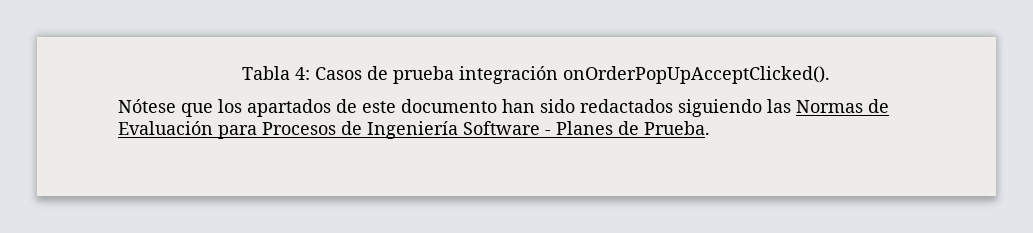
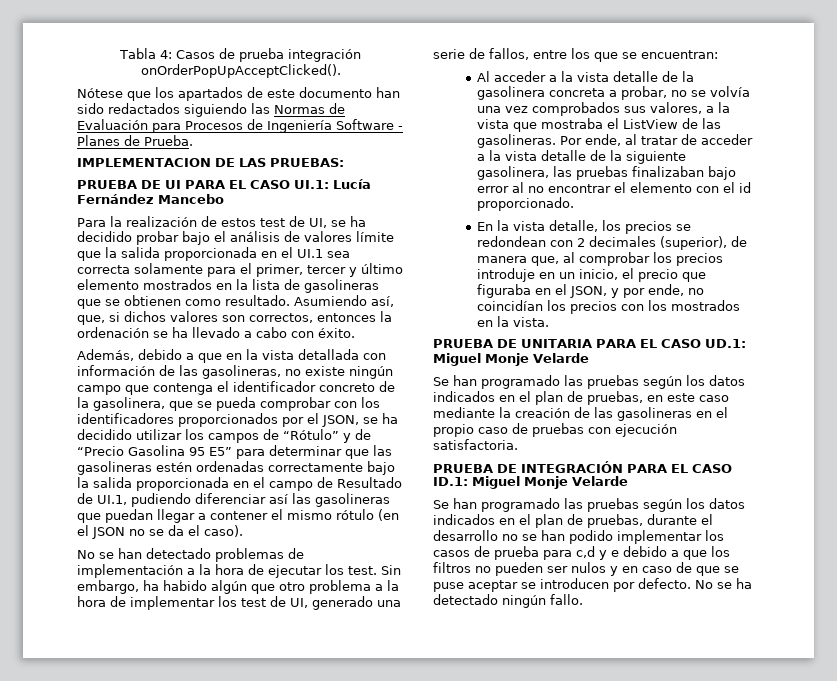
+ IMPLEMENTACION DE LAS PRUEBAS:
+ PRUEBA DE UI PARA EL CASO UI.1: Lucía Fernández Mancebo
+ Para la realización de estos test de UI, se ha decidido probar bajo el análisis de valores límite que la salida proporcionada en el UI.1 sea correcta solamente para el primer, tercer y último elemento mostrados en la lista de gasolineras que se obtienen como resultado. Asumiendo así, que, si dichos valores son correctos, entonces la ordenación se ha llevado a cabo con éxito.
+ Además, debido a que en la vista detallada con información de las gasolineras, no existe ningún campo que contenga el identificador concreto de la gasolinera, que se pueda comprobar con los identificadores proporcionados por el JSON, se ha decidido utilizar los campos de “Rótulo” y de “Precio Gasolina 95 E5” para determinar que las gasolineras estén ordenadas correctamente bajo la salida proporcionada en el campo de Resultado de UI.1, pudiendo diferenciar así las gasolineras que puedan llegar a contener el mismo rótulo (en el JSON no se da el caso).
+ No se han detectado problemas de implementación a la hora de ejecutar los test. Sin embargo, ha habido algún que otro problema a la hora de implementar los test de UI, generado una serie de fallos, entre los que se encuentran:
+ Al acceder a la vista detalle de la gasolinera concreta a probar, no se volvía una vez comprobados sus valores, a la vista que mostraba el ListView de las gasolineras. Por ende, al tratar de acceder a la vista detalle de la siguiente gasolinera, las pruebas finalizaban bajo error al no encontrar el elemento con el id proporcionado.
+ En la vista detalle, los precios se redondean con 2 decimales (superior), de manera que, al comprobar los precios introduje en un inicio, el precio que figuraba en el JSON, y por ende, no coincidían los precios con los mostrados en la vista.
+ PRUEBA DE UNITARIA PARA EL CASO UD.1: Miguel Monje Velarde
+ Se han programado las pruebas según los datos indicados en el plan de pruebas, en este caso mediante la creación de las gasolineras en el propio caso de pruebas con ejecución satisfactoria.
+ PRUEBA DE INTEGRACIÓN PARA EL CASO ID.1: Miguel Monje Velarde
+ Se han programado las pruebas según los datos indicados en el plan de pruebas, durante el desarrollo no se han podido implementar los casos de prueba para c,d y e debido a que los filtros no pueden ser nulos y en caso de que se puse aceptar se introducen por defecto. No se ha detectado ningún fallo.

